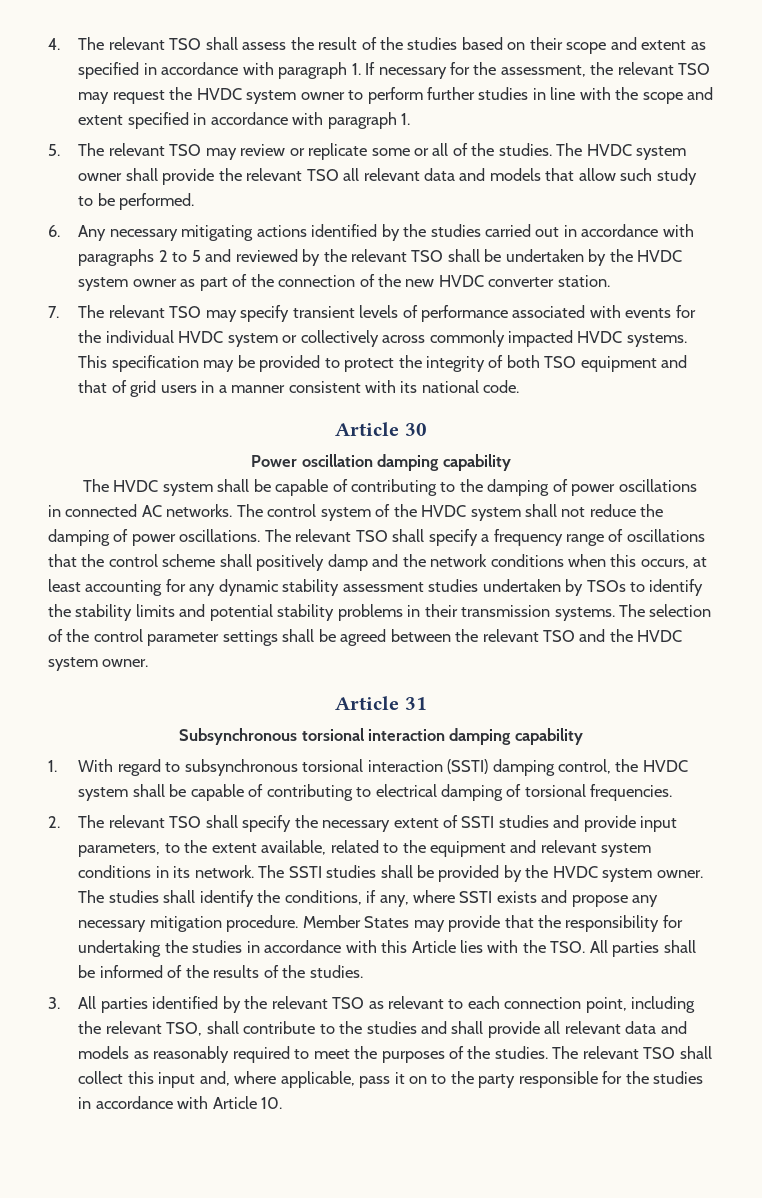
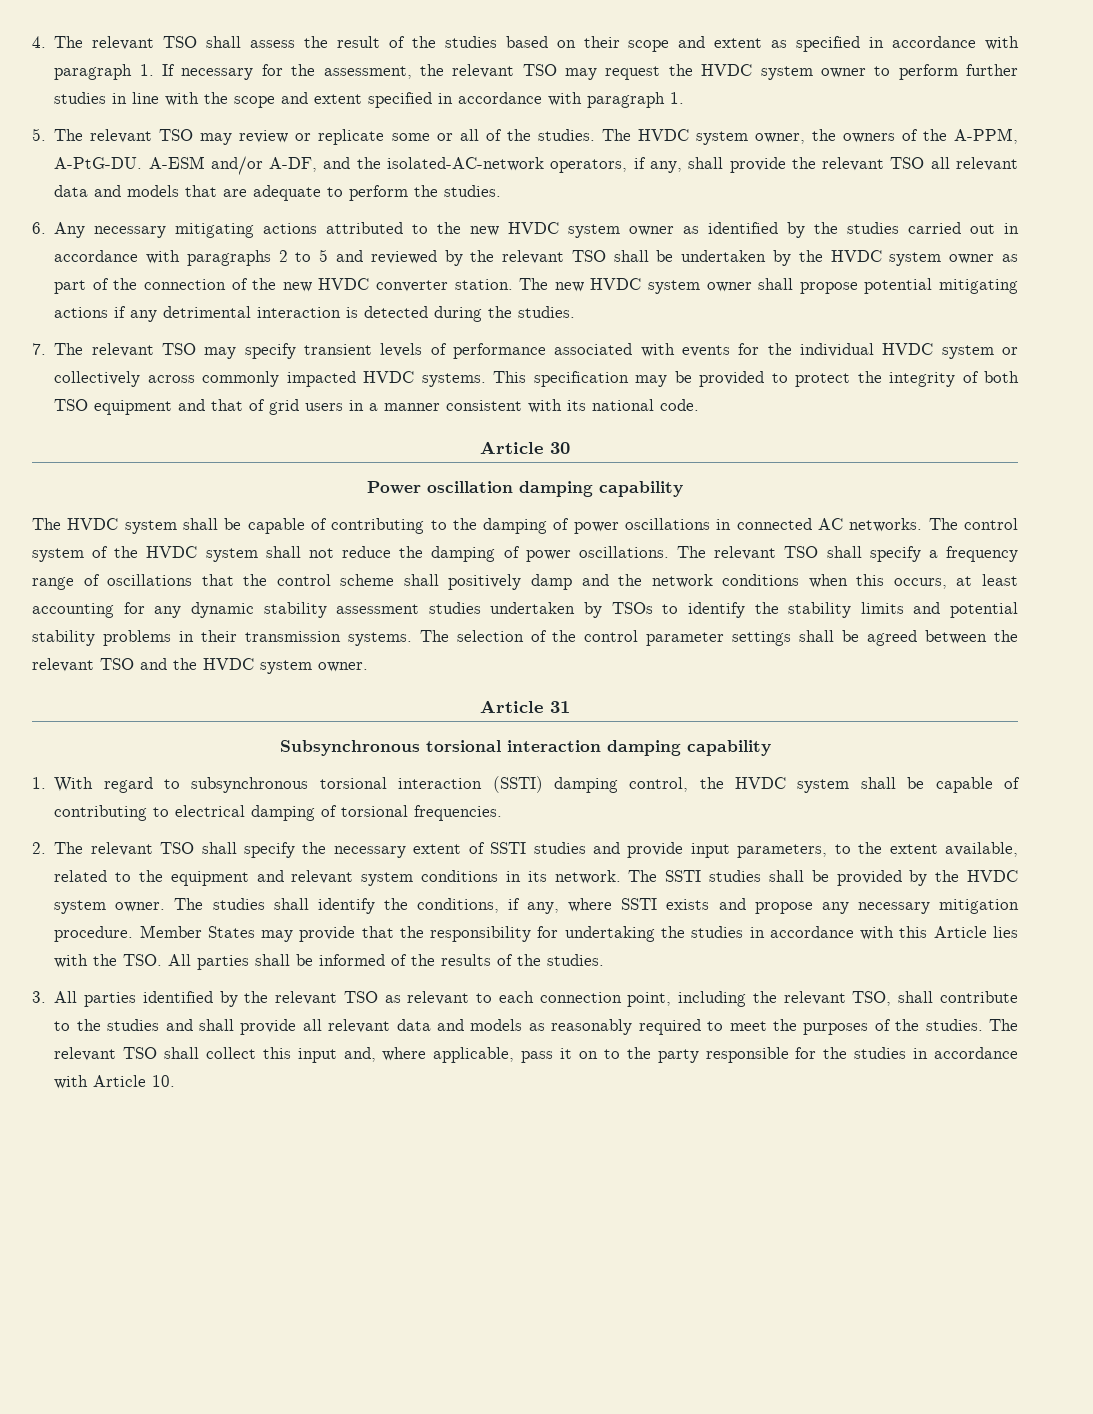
- The HVDC system owner shall provide the relevant TSO all relevant data and models that allow such study to be performed.
+ The HVDC system owner, the owners of the A-PPM, A-PtG-DU. A-ESM and/or A-DF, and the isolated-AC-network operators, if any, shall provide the relevant TSO all relevant data and models that are adequate to perform the studies.
- 6. Any necessary mitigating actions identified by the studies carried out in accordance with paragraphs 2 to 5 and reviewed by the relevant TSO shall be undertaken by the HVDC system owner as part of the connection of the new HVDC converter station.
+ 6. Any necessary mitigating actions attributed to the new HVDC system owner as identified by the studies carried out in accordance with paragraphs 2 to 5 and reviewed by the relevant TSO shall be undertaken by the HVDC system owner as part of the connection of the new HVDC converter station. The new HVDC system owner shall propose potential mitigating actions if any detrimental interaction is detected during the studies.

